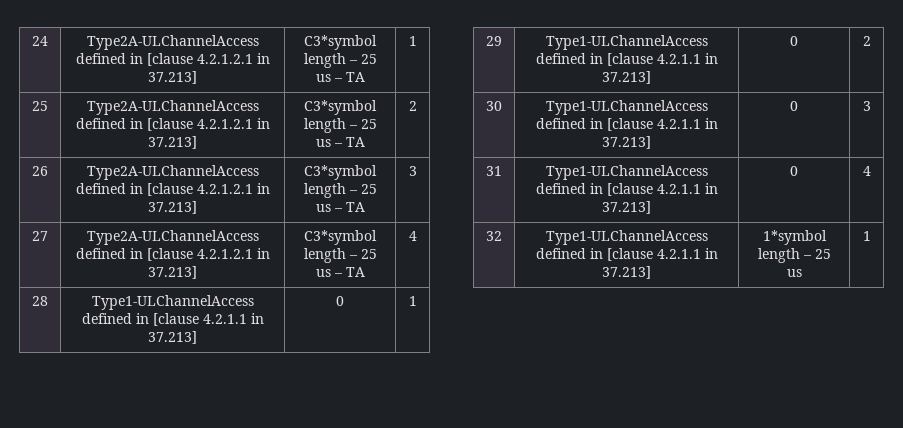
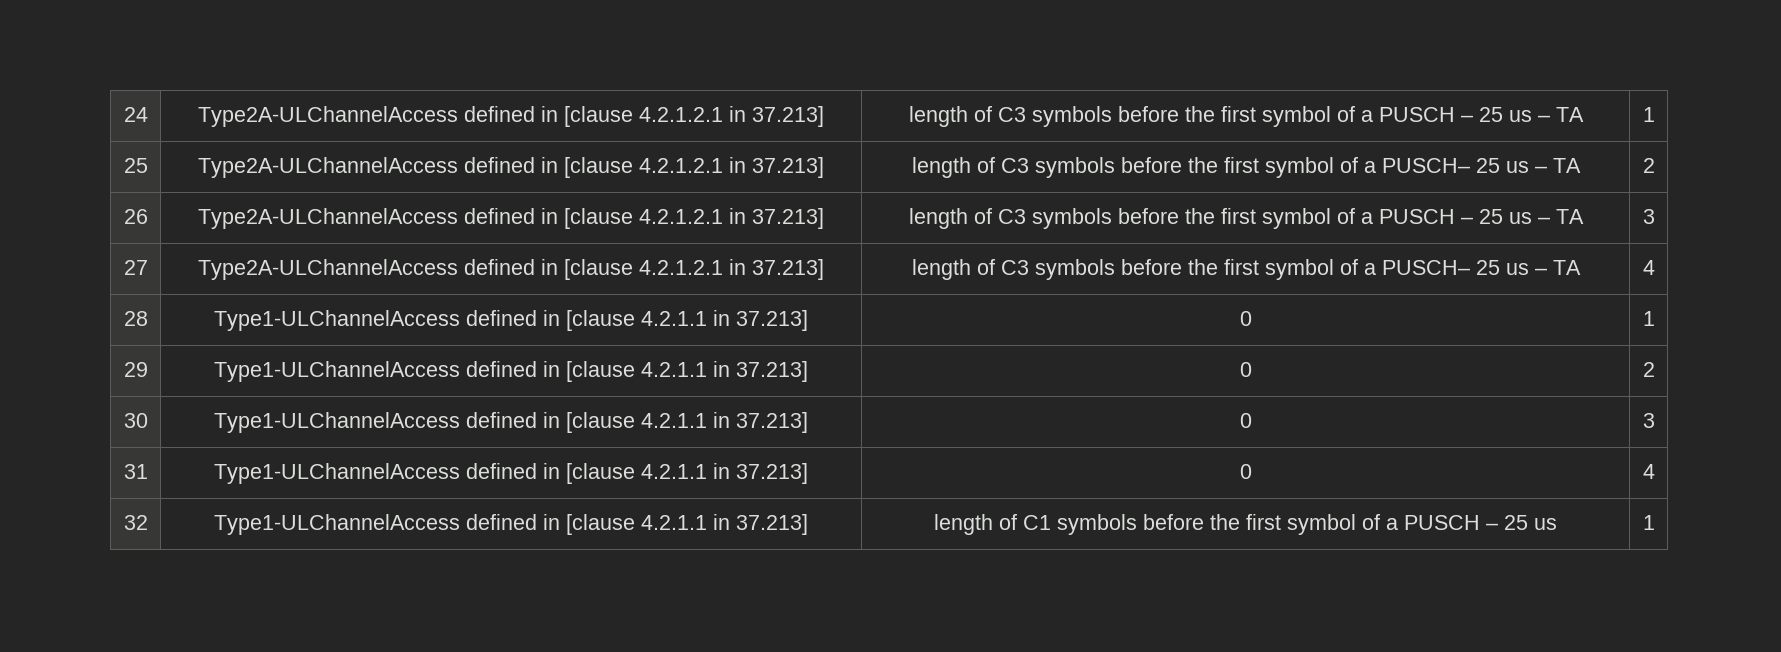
- 24 | Type2A-ULChannelAccess defined in [clause 4.2.1.2.1 in 37.213] | C3*symbol length – 25 us – TA | 1
+ 24 | Type2A-ULChannelAccess defined in [clause 4.2.1.2.1 in 37.213] | length of C3 symbols before the first symbol of a PUSCH – 25 us – TA | 1
- 25 | Type2A-ULChannelAccess defined in [clause 4.2.1.2.1 in 37.213] | C3*symbol length – 25 us – TA | 2
+ 25 | Type2A-ULChannelAccess defined in [clause 4.2.1.2.1 in 37.213] | length of C3 symbols before the first symbol of a PUSCH– 25 us – TA | 2
- 26 | Type2A-ULChannelAccess defined in [clause 4.2.1.2.1 in 37.213] | C3*symbol length – 25 us – TA | 3
+ 26 | Type2A-ULChannelAccess defined in [clause 4.2.1.2.1 in 37.213] | length of C3 symbols before the first symbol of a PUSCH – 25 us – TA | 3
- 27 | Type2A-ULChannelAccess defined in [clause 4.2.1.2.1 in 37.213] | C3*symbol length – 25 us – TA | 4
+ 27 | Type2A-ULChannelAccess defined in [clause 4.2.1.2.1 in 37.213] | length of C3 symbols before the first symbol of a PUSCH– 25 us – TA | 4
- 32 | Type1-ULChannelAccess defined in [clause 4.2.1.1 in 37.213] | 1*symbol length – 25 us | 1
+ 32 | Type1-ULChannelAccess defined in [clause 4.2.1.1 in 37.213] | length of C1 symbols before the first symbol of a PUSCH – 25 us | 1

